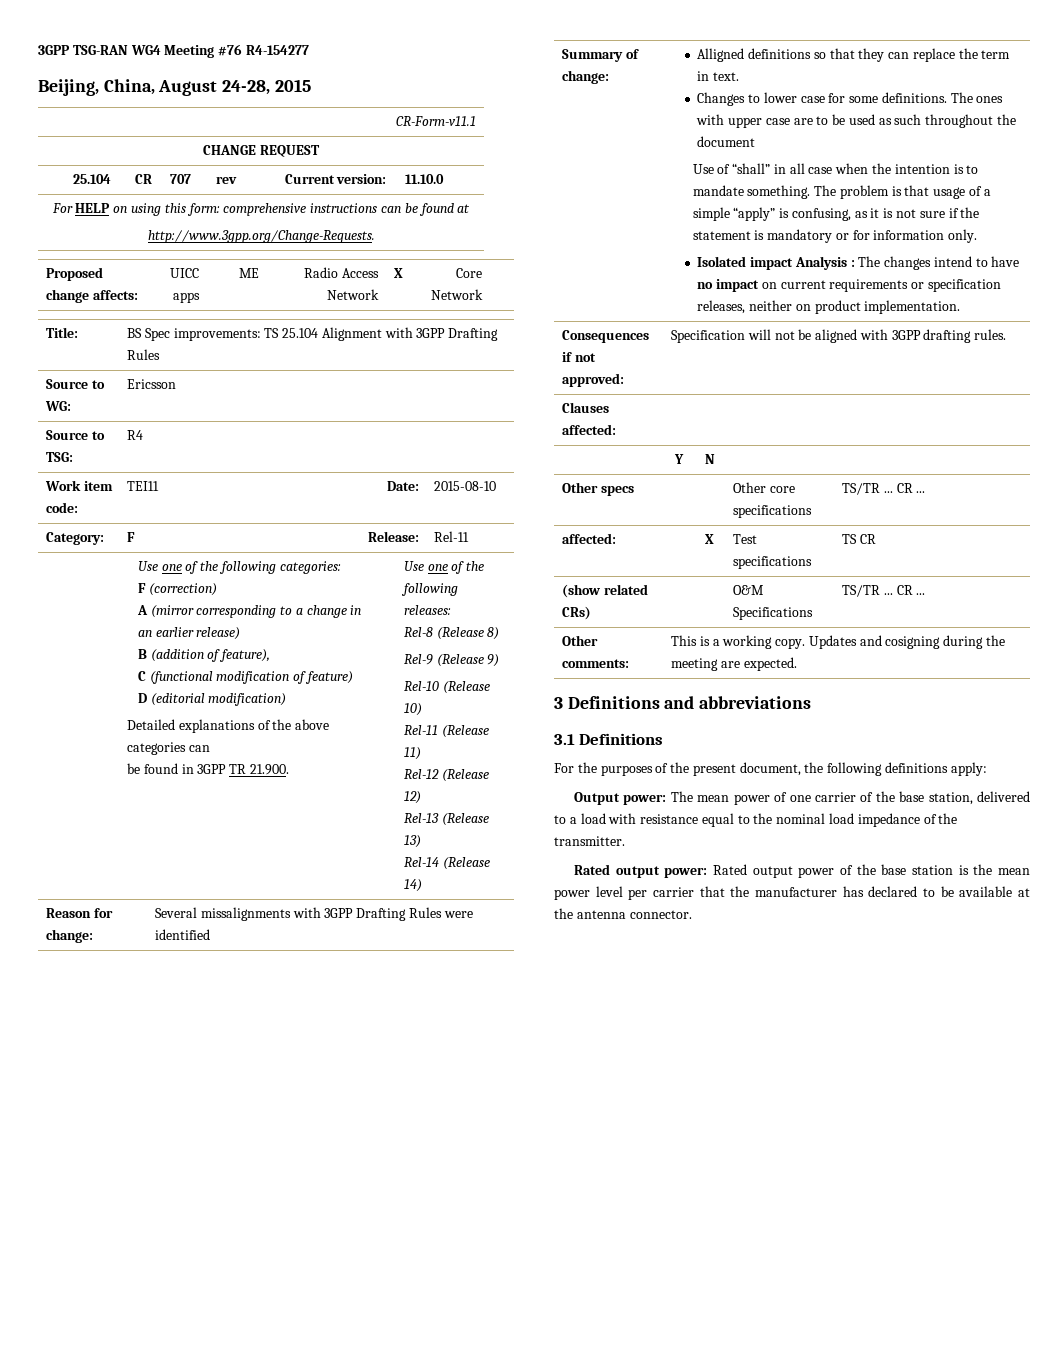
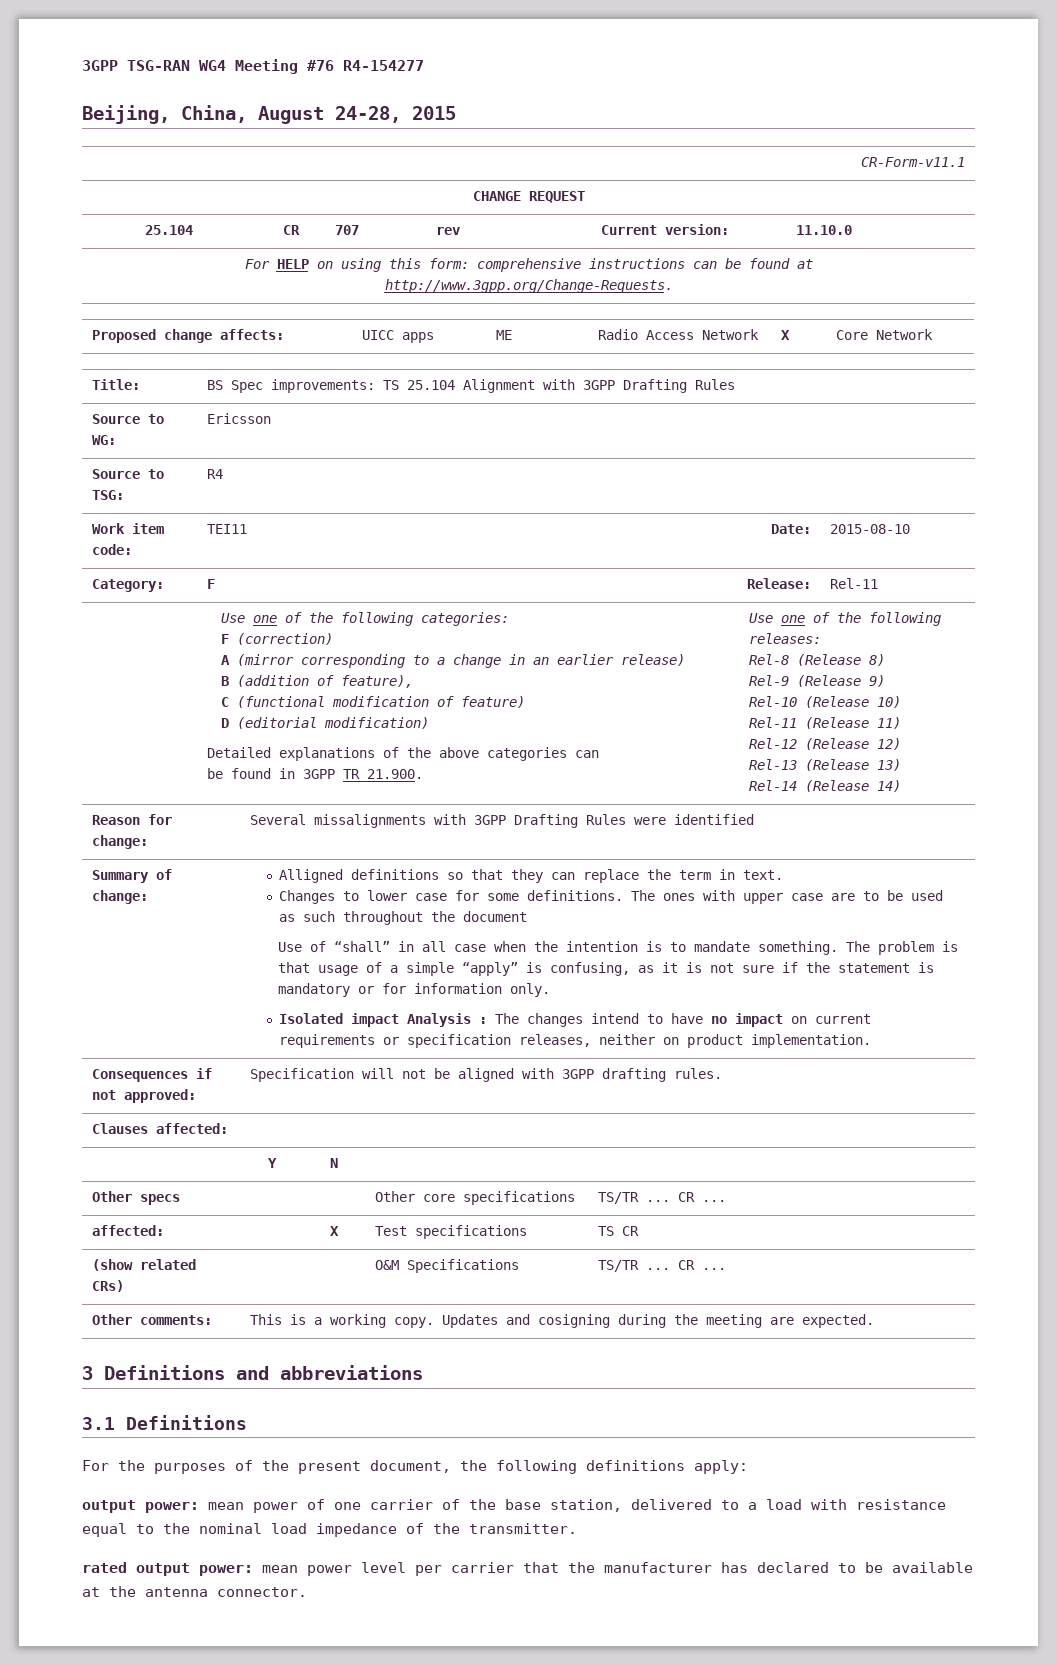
- Output power: The mean power of one carrier of the base station, delivered to a load with resistance equal to the nominal load impedance of the transmitter.
+ output power: mean power of one carrier of the base station, delivered to a load with resistance equal to the nominal load impedance of the transmitter.
- Rated output power: Rated output power of the base station is the mean power level per carrier that the manufacturer has declared to be available at the antenna connector.
+ rated output power: mean power level per carrier that the manufacturer has declared to be available at the antenna connector.

